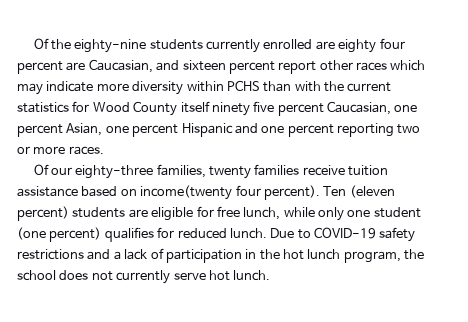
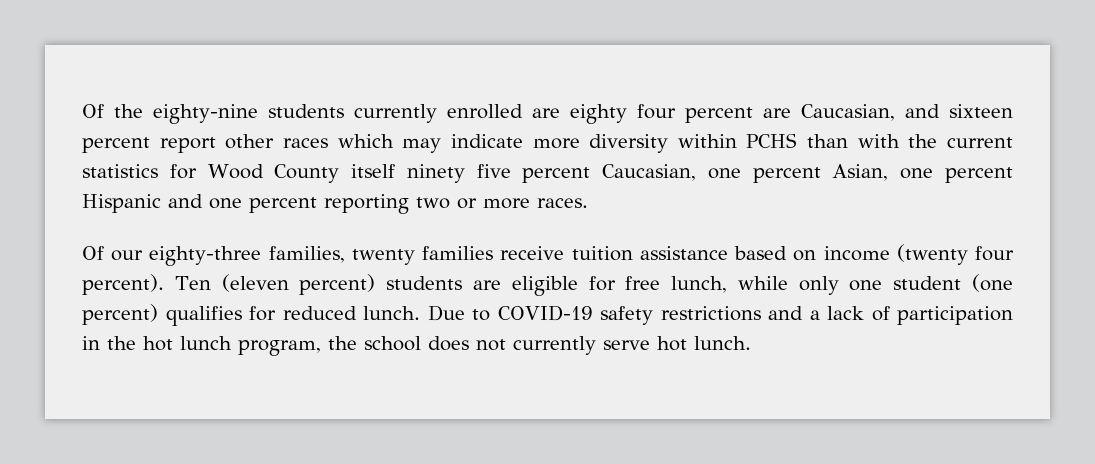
- Of our eighty-three families, twenty families receive tuition assistance based on income(twenty four percent).
+ Of our eighty-three families, twenty families receive tuition assistance based on income (twenty four percent).

